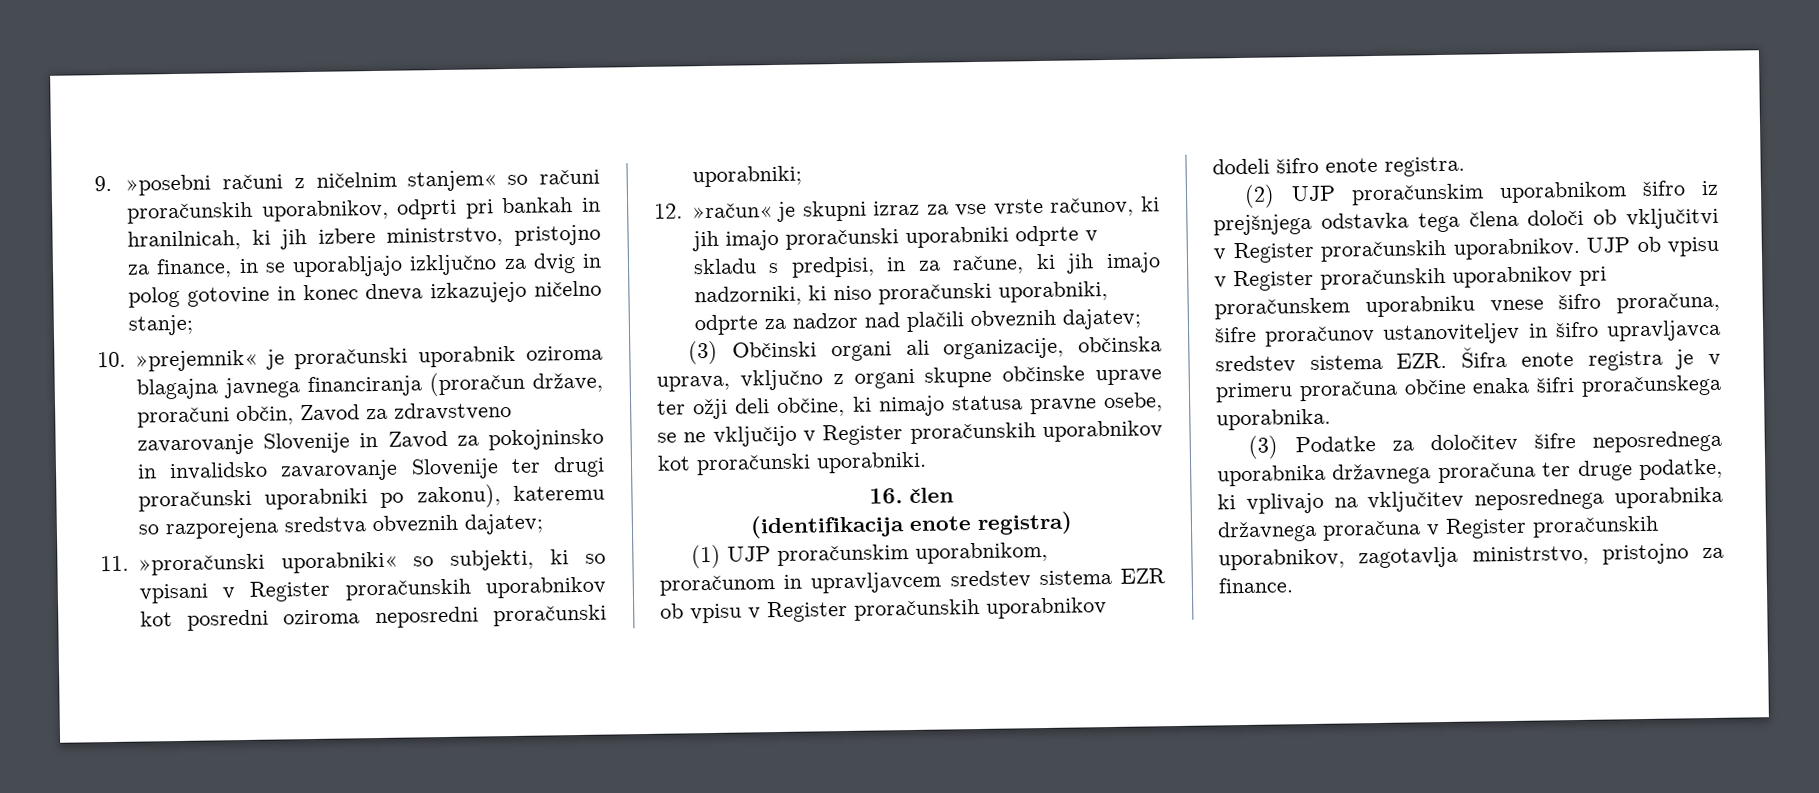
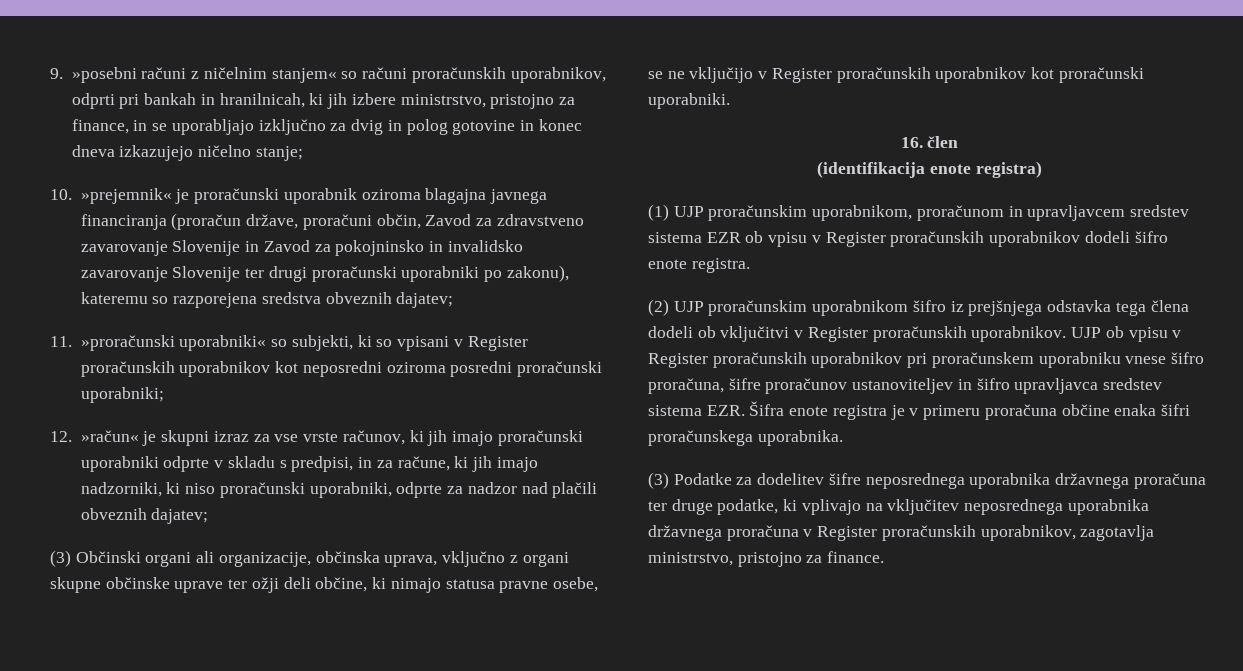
- 11. »proračunski uporabniki« so subjekti, ki so vpisani v Register proračunskih uporabnikov kot posredni oziroma neposredni proračunski uporabniki;
+ 11. »proračunski uporabniki« so subjekti, ki so vpisani v Register proračunskih uporabnikov kot neposredni oziroma posredni proračunski uporabniki;
- (2) UJP proračunskim uporabnikom šifro iz prejšnjega odstavka tega člena določi ob vključitvi v Register proračunskih uporabnikov.
+ (2) UJP proračunskim uporabnikom šifro iz prejšnjega odstavka tega člena dodeli ob vključitvi v Register proračunskih uporabnikov.
- (3) Podatke za določitev šifre neposrednega uporabnika državnega proračuna ter druge podatke, ki vplivajo na vključitev neposrednega uporabnika državnega proračuna v Register proračunskih uporabnikov, zagotavlja ministrstvo, pristojno za finance.
+ (3) Podatke za dodelitev šifre neposrednega uporabnika državnega proračuna ter druge podatke, ki vplivajo na vključitev neposrednega uporabnika državnega proračuna v Register proračunskih uporabnikov, zagotavlja ministrstvo, pristojno za finance.

